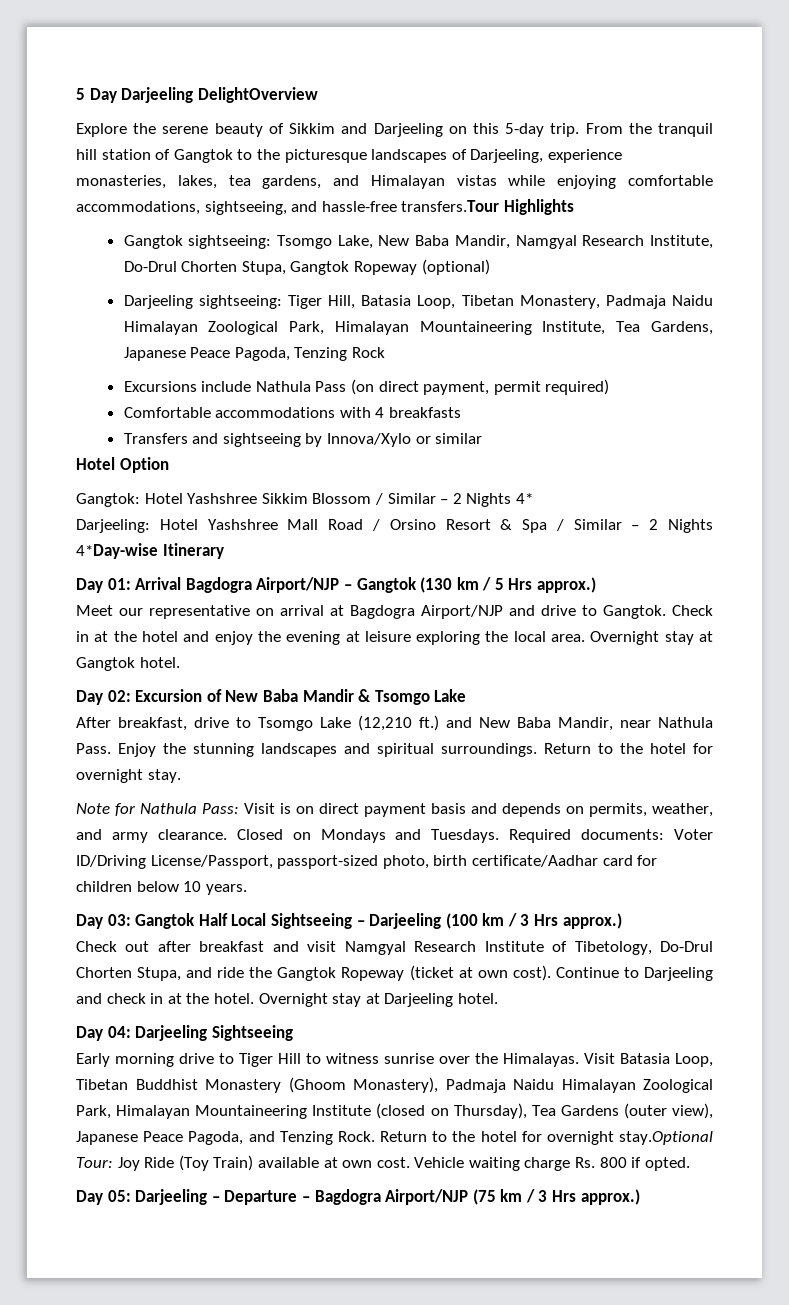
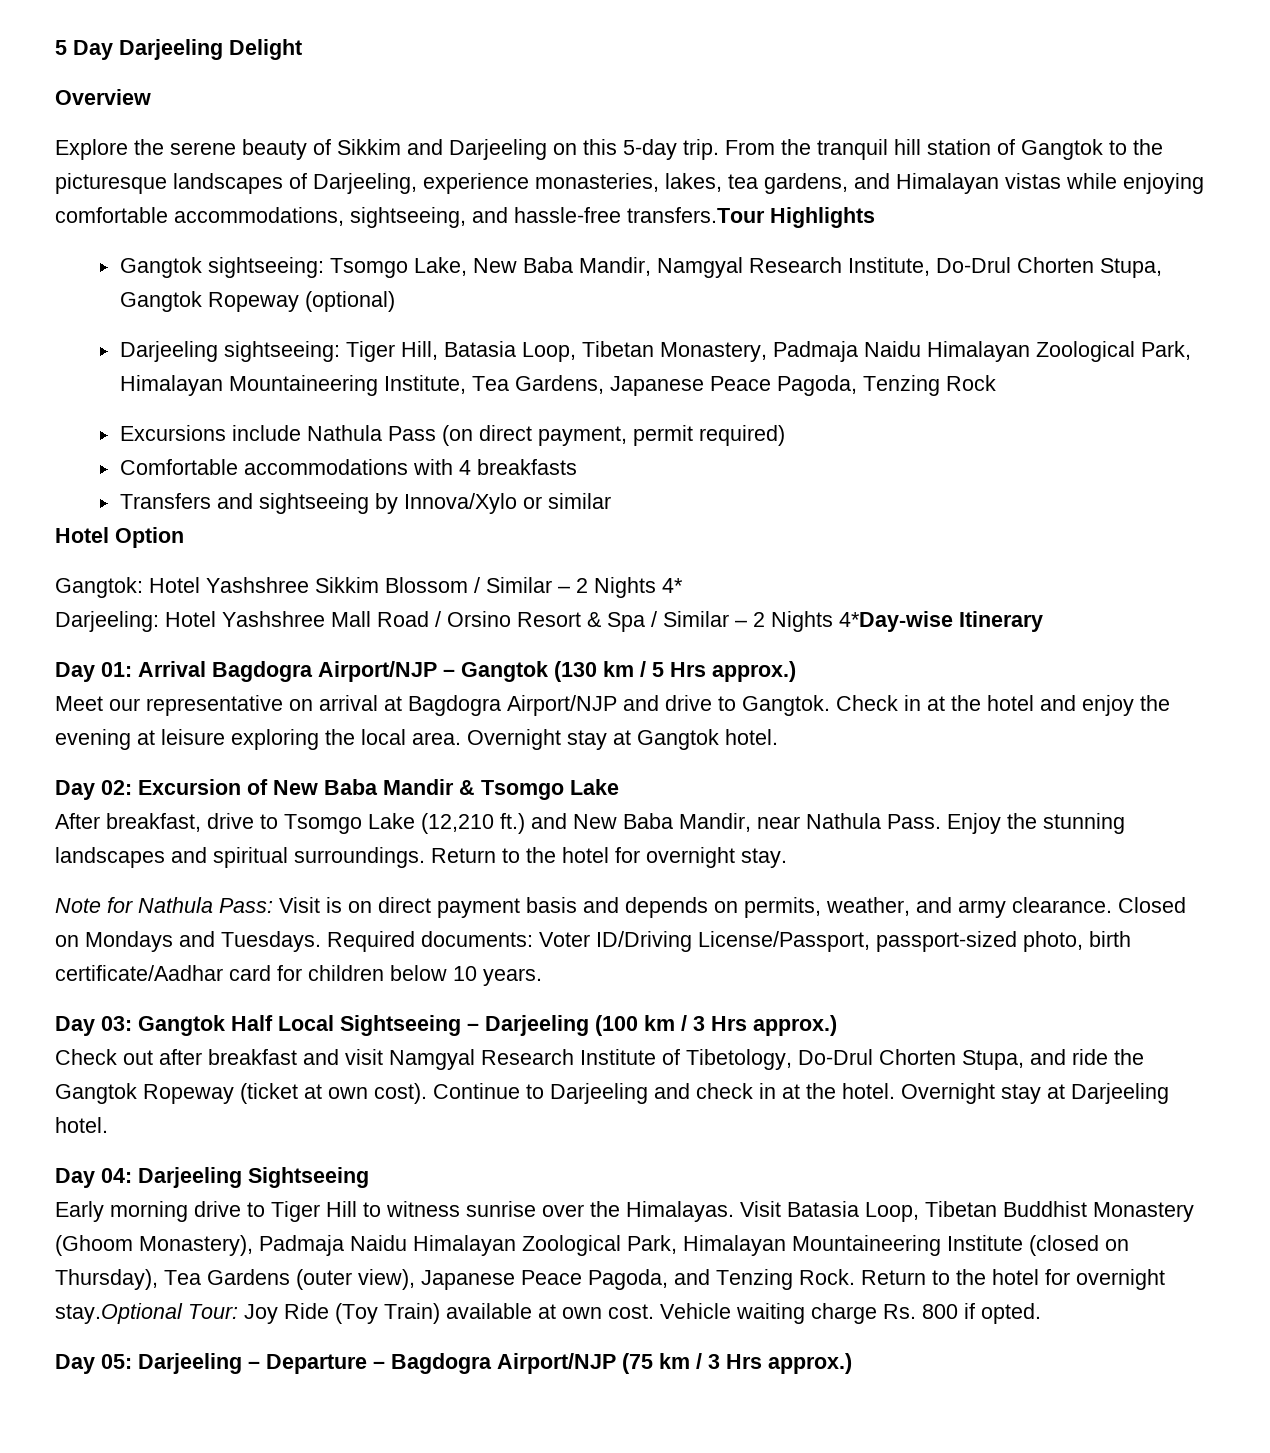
- 5 Day Darjeeling DelightOverview
+ 5 Day Darjeeling Delight
+ Overview

